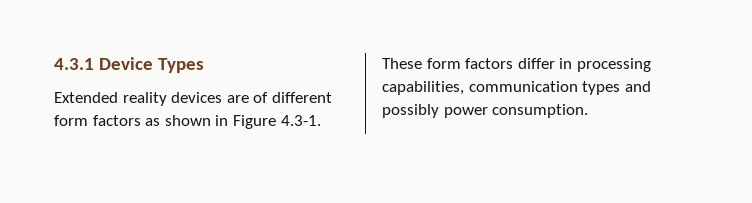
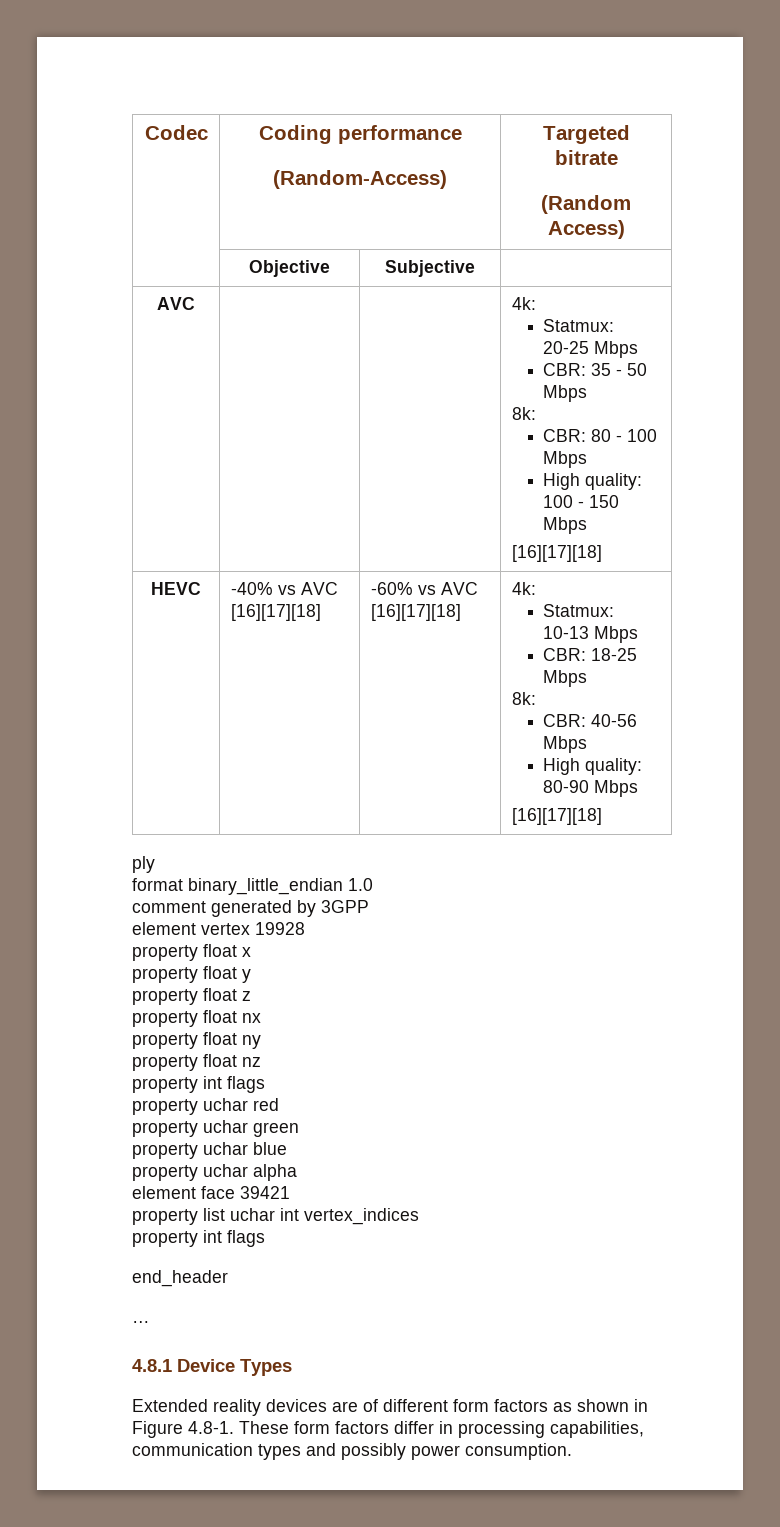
- 4.3.1 Device Types
+ Codec | Coding performance
+ (Random-Access) | Targeted bitrate
+ (Random Access)
+ | Objective | Subjective |
+ AVC | | | 4k:
+ Statmux: 20-25 Mbps
+ CBR: 35 - 50 Mbps
+ 8k:
+ CBR: 80 - 100 Mbps
+ High quality: 100 - 150 Mbps
+ [16][17][18]
+ HEVC | -40% vs AVC [16][17][18] | -60% vs AVC [16][17][18] | 4k:
+ Statmux: 10-13 Mbps
+ CBR: 18-25 Mbps
+ 8k:
+ CBR: 40-56 Mbps
+ High quality: 80-90 Mbps
+ [16][17][18]
+ ply
+ format binary_little_endian 1.0
+ comment generated by 3GPP
+ element vertex 19928
+ property float x
+ property float y
+ property float z
+ property float nx
+ property float ny
+ property float nz
+ property int flags
+ property uchar red
+ property uchar green
+ property uchar blue
+ property uchar alpha
+ element face 39421
+ property list uchar int vertex_indices
+ property int flags
+ end_header
+ …
+ 4.8.1 Device Types
- Extended reality devices are of different form factors as shown in Figure 4.3-1. These form factors differ in processing capabilities, communication types and possibly power consumption.
+ Extended reality devices are of different form factors as shown in Figure 4.8-1. These form factors differ in processing capabilities, communication types and possibly power consumption.

